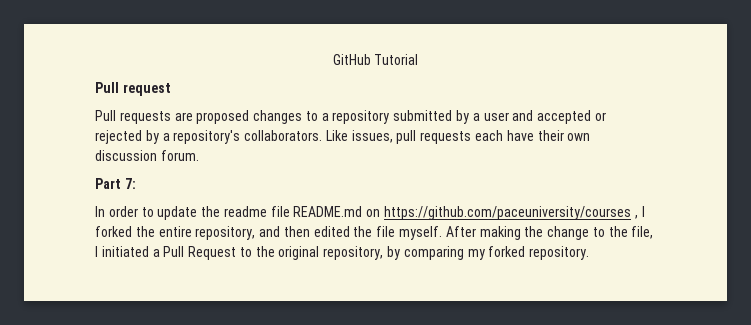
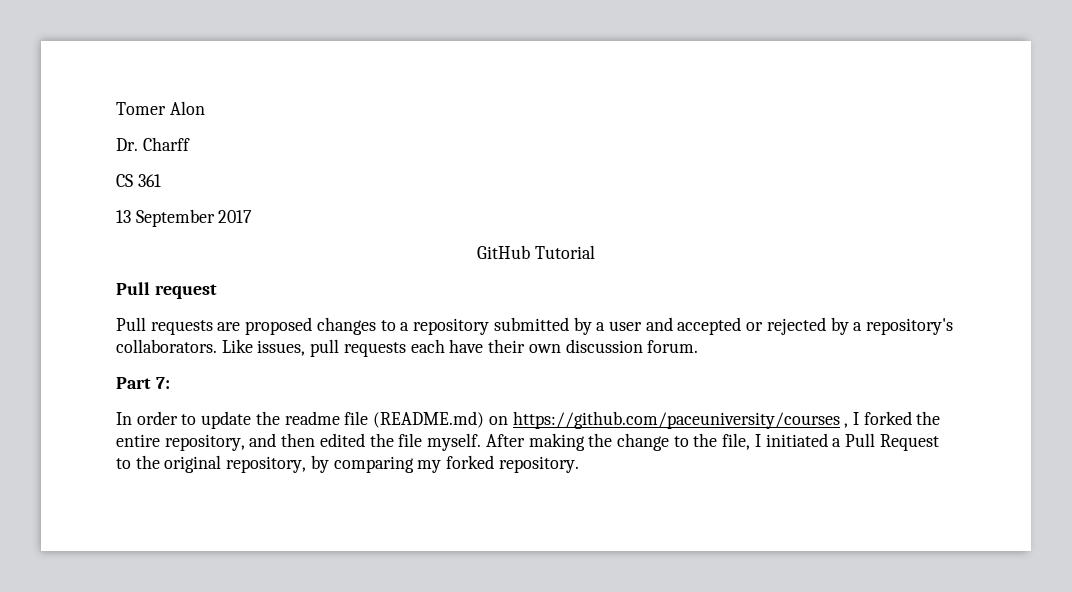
+ Tomer Alon
+ Dr. Charff
+ CS 361
+ 13 September 2017
- In order to update the readme file README.md on https://github.com/paceuniversity/courses , I forked the entire repository, and then edited the file myself.
+ In order to update the readme file (README.md) on https://github.com/paceuniversity/courses , I forked the entire repository, and then edited the file myself.

